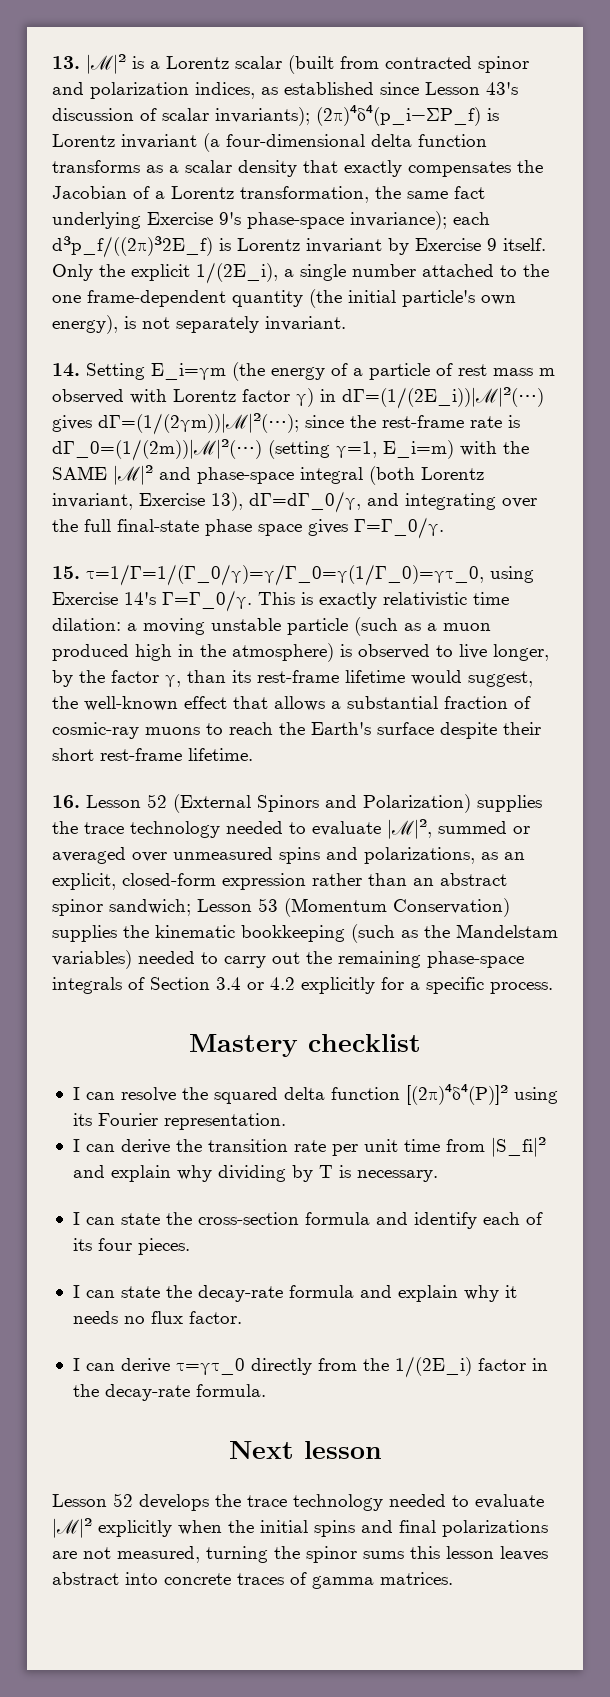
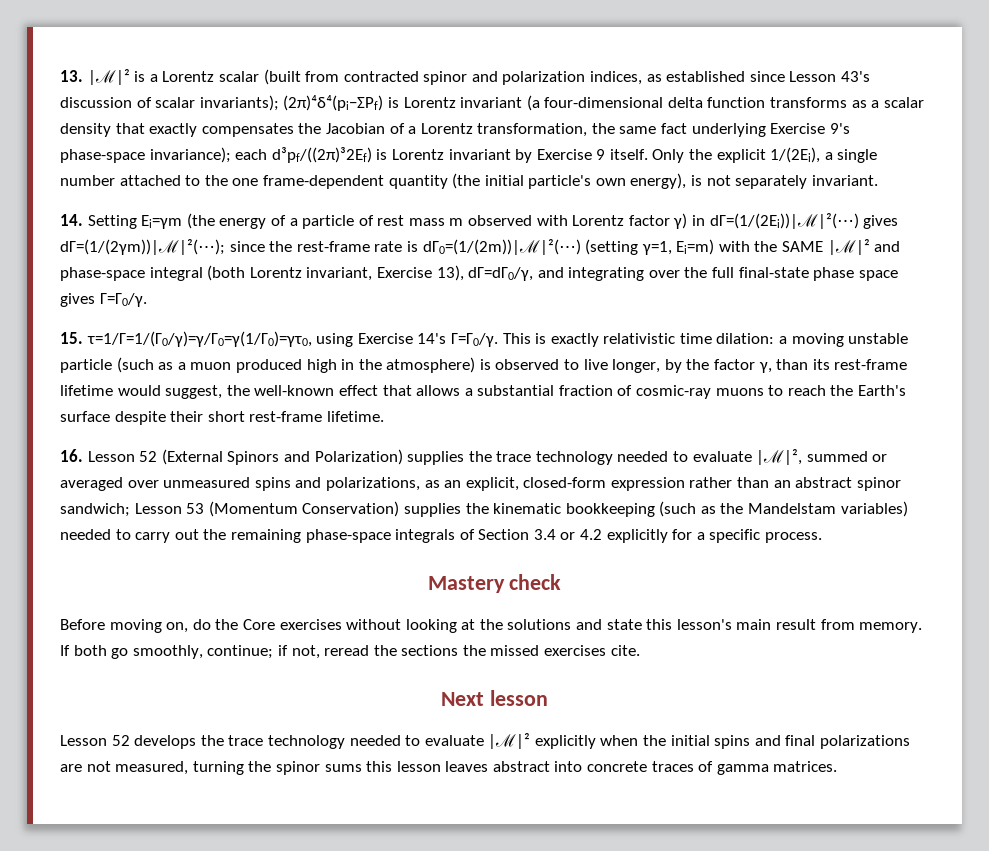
- 13. |ℳ|² is a Lorentz scalar (built from contracted spinor and polarization indices, as established since Lesson 43's discussion of scalar invariants); (2π)⁴δ⁴(p_i−ΣP_f) is Lorentz invariant (a four-dimensional delta function transforms as a scalar density that exactly compensates the Jacobian of a Lorentz transformation, the same fact underlying Exercise 9's phase-space invariance); each d³p_f/((2π)³2E_f) is Lorentz invariant by Exercise 9 itself.
+ 13. |ℳ|² is a Lorentz scalar (built from contracted spinor and polarization indices, as established since Lesson 43's discussion of scalar invariants); (2π)⁴δ⁴(pi−ΣPf) is Lorentz invariant (a four-dimensional delta function transforms as a scalar density that exactly compensates the Jacobian of a Lorentz transformation, the same fact underlying Exercise 9's phase-space invariance); each d³pf/((2π)³2Ef) is Lorentz invariant by Exercise 9 itself.
- Only the explicit 1/(2E_i), a single number attached to the one frame-dependent quantity (the initial particle's own energy), is not separately invariant.
+ Only the explicit 1/(2Ei), a single number attached to the one frame-dependent quantity (the initial particle's own energy), is not separately invariant.
- 14. Setting E_i=γm (the energy of a particle of rest mass m observed with Lorentz factor γ) in dΓ=(1/(2E_i))|ℳ|²(⋯) gives dΓ=(1/(2γm))|ℳ|²(⋯); since the rest-frame rate is dΓ_0=(1/(2m))|ℳ|²(⋯) (setting γ=1, E_i=m) with the SAME |ℳ|² and phase-space integral (both Lorentz invariant, Exercise 13), dΓ=dΓ_0/γ, and integrating over the full final-state phase space gives Γ=Γ_0/γ.
+ 14. Setting Ei=γm (the energy of a particle of rest mass m observed with Lorentz factor γ) in dΓ=(1/(2Ei))|ℳ|²(⋯) gives dΓ=(1/(2γm))|ℳ|²(⋯); since the rest-frame rate is dΓ0=(1/(2m))|ℳ|²(⋯) (setting γ=1, Ei=m) with the SAME |ℳ|² and phase-space integral (both Lorentz invariant, Exercise 13), dΓ=dΓ0/γ, and integrating over the full final-state phase space gives Γ=Γ0/γ.
- 15. τ=1/Γ=1/(Γ_0/γ)=γ/Γ_0=γ(1/Γ_0)=γτ_0, using Exercise 14's Γ=Γ_0/γ.
+ 15. τ=1/Γ=1/(Γ0/γ)=γ/Γ0=γ(1/Γ0)=γτ0, using Exercise 14's Γ=Γ0/γ.
- Mastery checklist
- I can resolve the squared delta function [(2π)⁴δ⁴(P)]² using its Fourier representation.
- I can derive the transition rate per unit time from |S_fi|² and explain why dividing by T is necessary.
- I can state the cross-section formula and identify each of its four pieces.
- I can state the decay-rate formula and explain why it needs no flux factor.
- I can derive τ=γτ_0 directly from the 1/(2E_i) factor in the decay-rate formula.
+ Mastery check
+ Before moving on, do the Core exercises without looking at the solutions and state this lesson's main result from memory. If both go smoothly, continue; if not, reread the sections the missed exercises cite.

